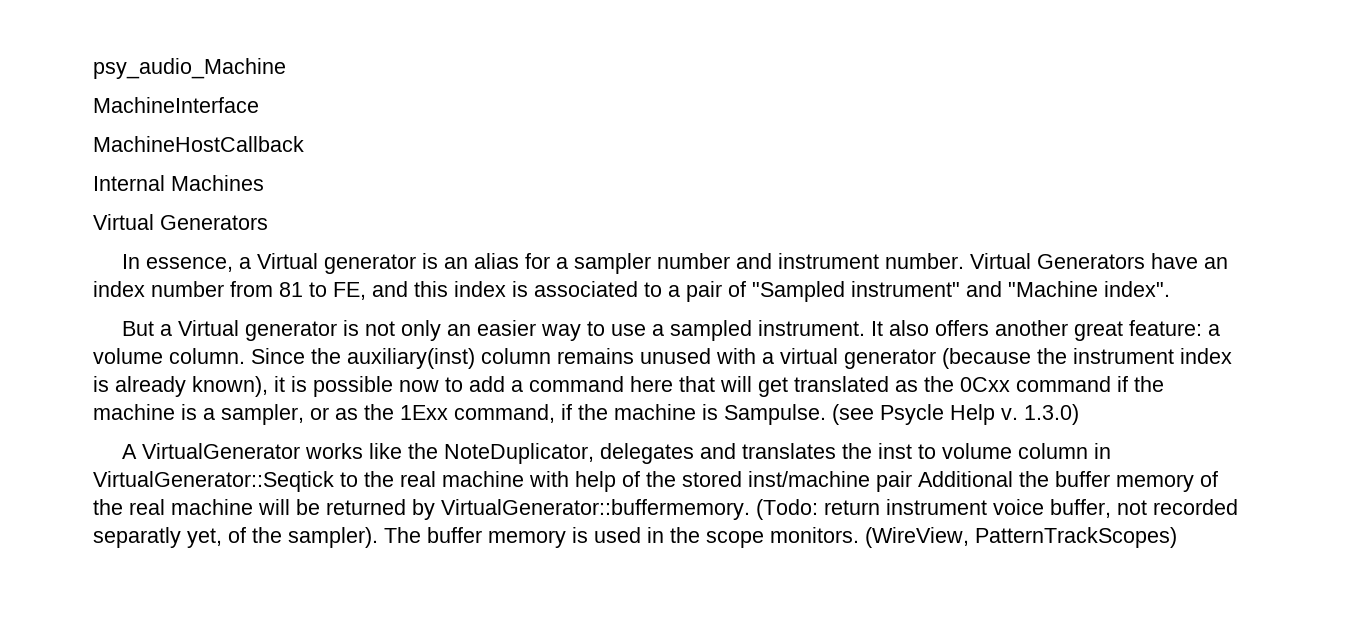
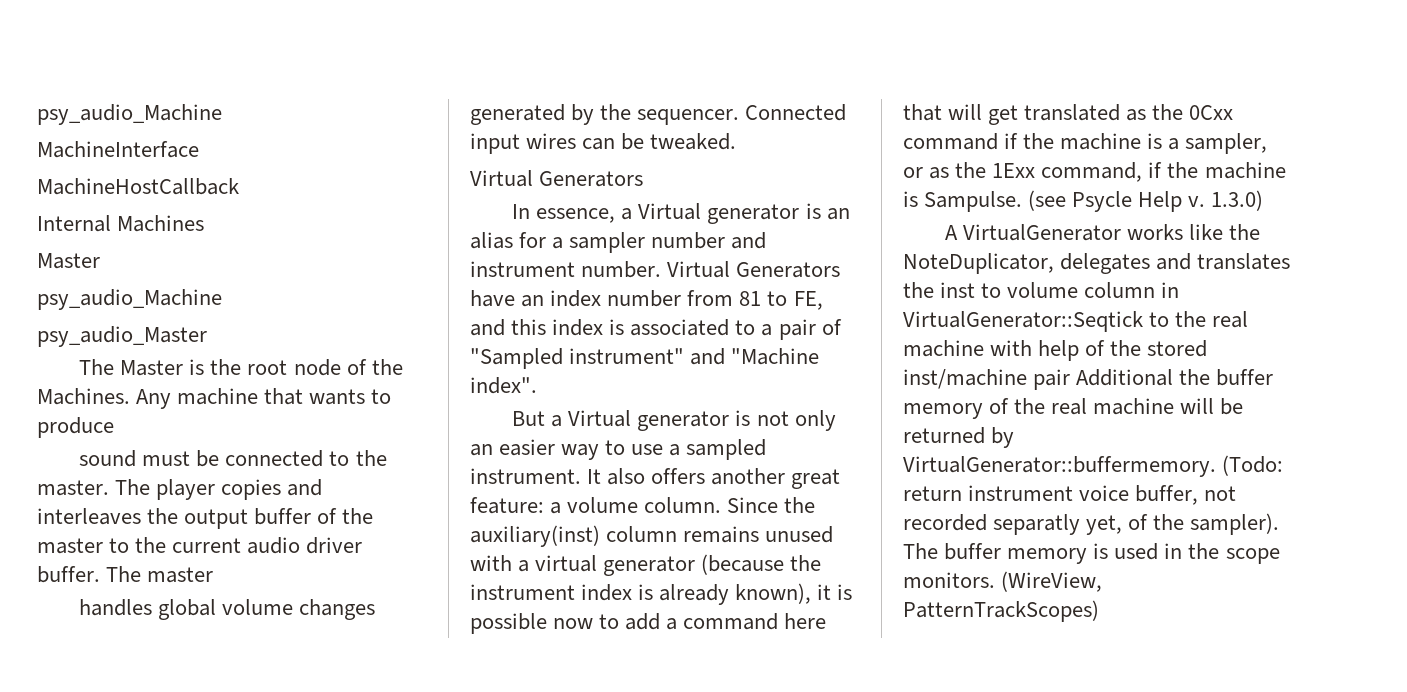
  Internal Machines
+ Master
+ psy_audio_Machine
+ psy_audio_Master
+ The Master is the root node of the Machines. Any machine that wants to produce
+ sound must be connected to the master. The player copies and interleaves the output buffer of the master to the current audio driver buffer. The master
+ handles global volume changes generated by the sequencer. Connected input wires can be tweaked.

